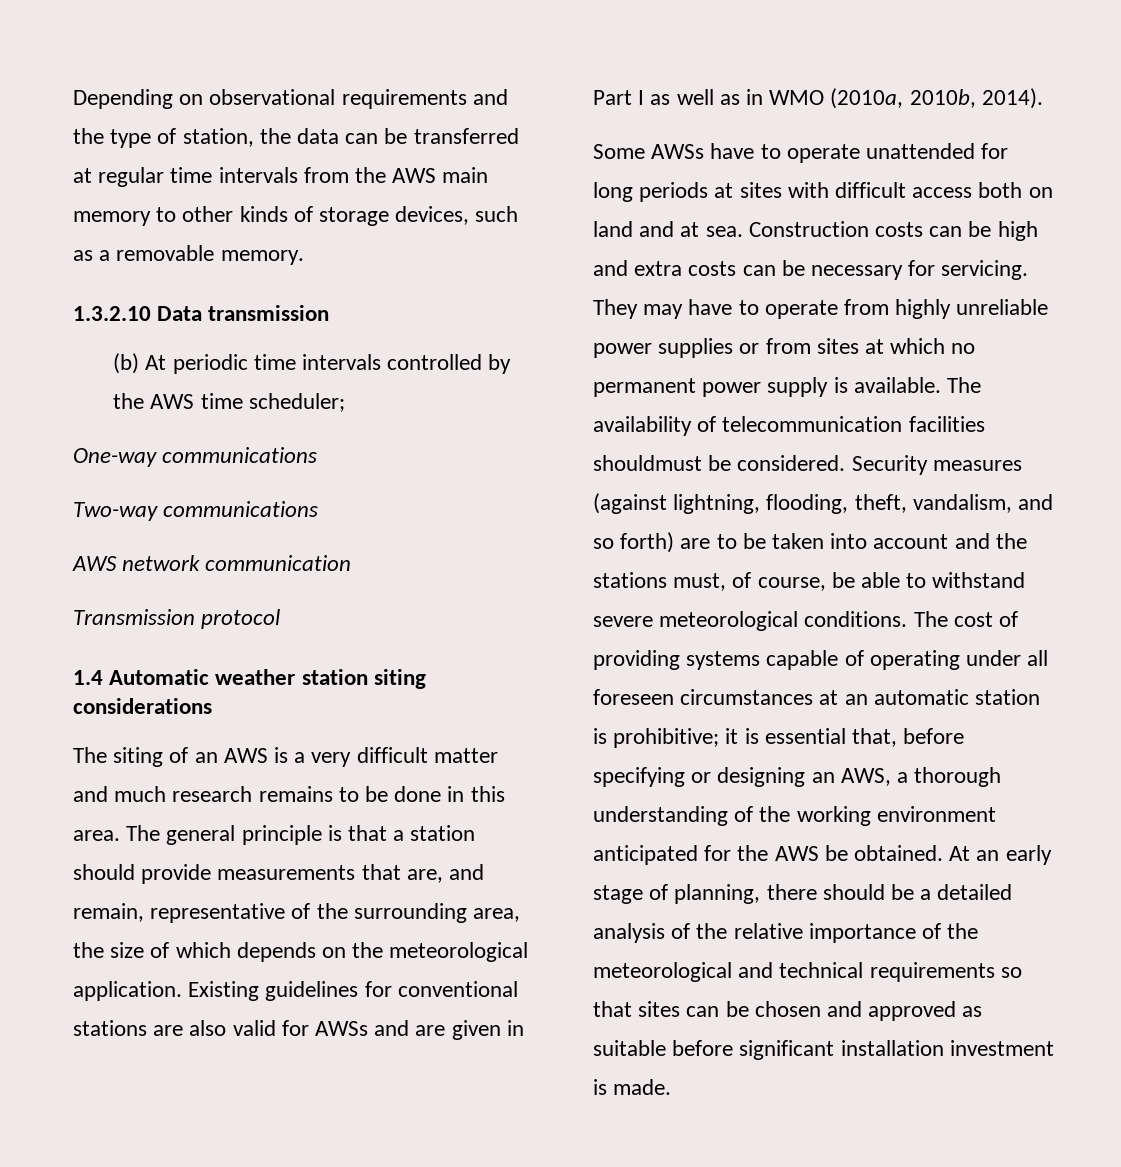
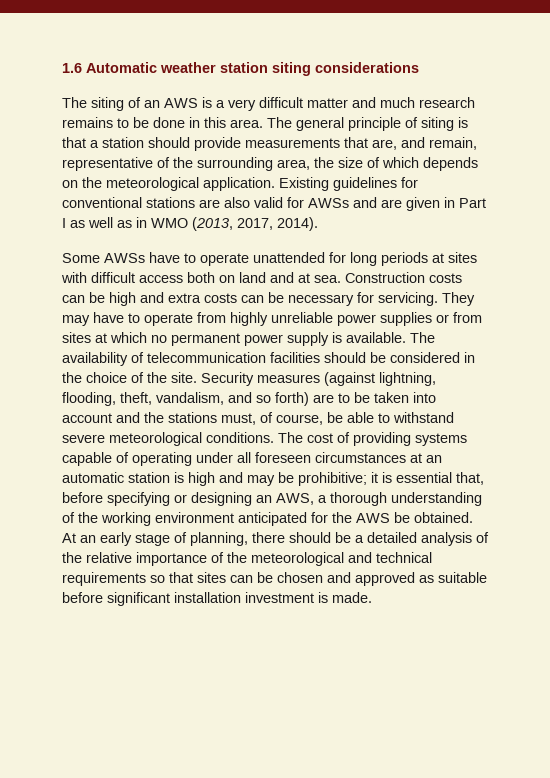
- Depending on observational requirements and the type of station, the data can be transferred at regular time intervals from the AWS main memory to other kinds of storage devices, such as a removable memory.
- 1.3.2.10 Data transmission
- (b) At periodic time intervals controlled by the AWS time scheduler;
- One-way communications
- Two-way communications
- AWS network communication
- Transmission protocol
- 1.4 Automatic weather station siting considerations
+ 1.6 Automatic weather station siting considerations
- The general principle is that a station should provide measurements that are, and remain, representative of the surrounding area, the size of which depends on the meteorological application.
+ The general principle of siting is that a station should provide measurements that are, and remain, representative of the surrounding area, the size of which depends on the meteorological application.
- Existing guidelines for conventional stations are also valid for AWSs and are given in Part I as well as in WMO (2010a, 2010b, 2014).
+ Existing guidelines for conventional stations are also valid for AWSs and are given in Part I as well as in WMO (2013, 2017, 2014).
- The availability of telecommunication facilities shouldmust be considered.
+ The availability of telecommunication facilities should be considered in the choice of the site.
- The cost of providing systems capable of operating under all foreseen circumstances at an automatic station is prohibitive; it is essential that, before specifying or designing an AWS, a thorough understanding of the working environment anticipated for the AWS be obtained.
+ The cost of providing systems capable of operating under all foreseen circumstances at an automatic station is high and may be prohibitive; it is essential that, before specifying or designing an AWS, a thorough understanding of the working environment anticipated for the AWS be obtained.

